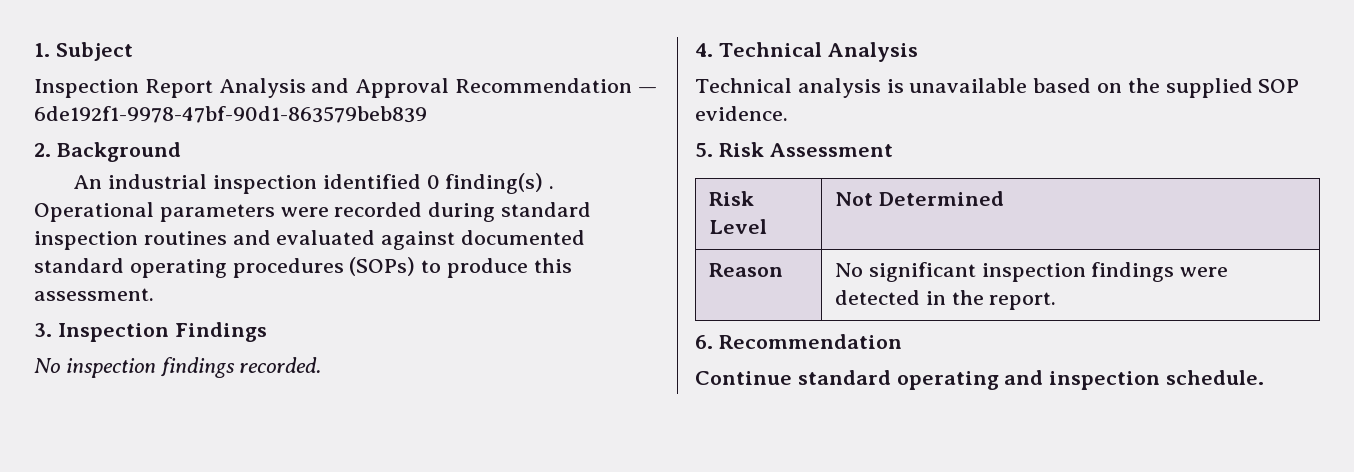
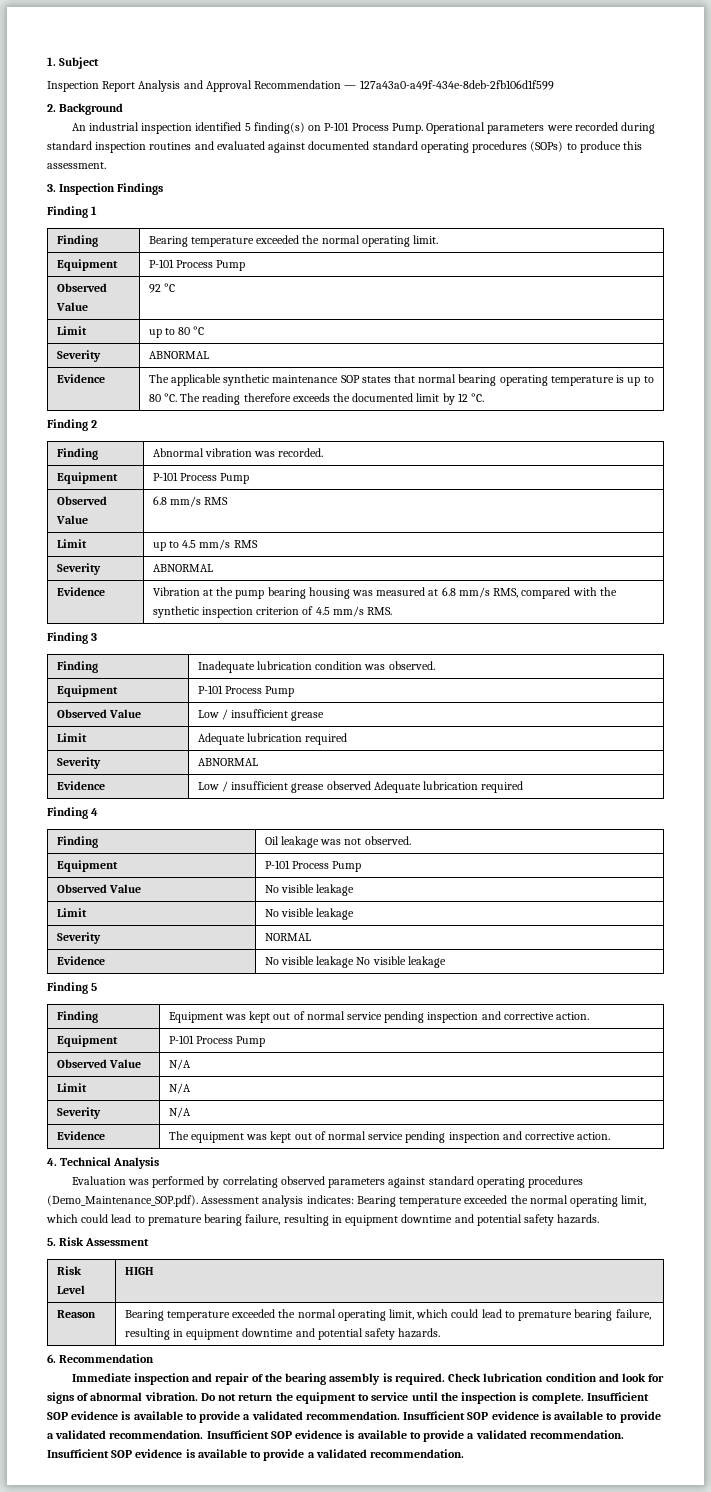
- Inspection Report Analysis and Approval Recommendation — 6de192f1-9978-47bf-90d1-863579beb839
+ Inspection Report Analysis and Approval Recommendation — 127a43a0-a49f-434e-8deb-2fb106d1f599
- An industrial inspection identified 0 finding(s) .
+ An industrial inspection identified 5 finding(s) on P-101 Process Pump.
  3. Inspection Findings
- No inspection findings recorded.
+ Finding 1
+ Finding | Bearing temperature exceeded the normal operating limit.
+ Equipment | P-101 Process Pump
+ Observed Value | 92 °C
+ Limit | up to 80 °C
+ Severity | ABNORMAL
+ Evidence | The applicable synthetic maintenance SOP states that normal bearing operating temperature is up to 80 °C. The reading therefore exceeds the documented limit by 12 °C.
+ Finding 2
+ Finding | Abnormal vibration was recorded.
+ Equipment | P-101 Process Pump
+ Observed Value | 6.8 mm/s RMS
+ Limit | up to 4.5 mm/s RMS
+ Severity | ABNORMAL
+ Evidence | Vibration at the pump bearing housing was measured at 6.8 mm/s RMS, compared with the synthetic inspection criterion of 4.5 mm/s RMS.
+ Finding 3
+ Finding | Inadequate lubrication condition was observed.
+ Equipment | P-101 Process Pump
+ Observed Value | Low / insufficient grease
+ Limit | Adequate lubrication required
+ Severity | ABNORMAL
+ Evidence | Low / insufficient grease observed Adequate lubrication required
+ Finding 4
+ Finding | Oil leakage was not observed.
+ Equipment | P-101 Process Pump
+ Observed Value | No visible leakage
+ Limit | No visible leakage
+ Severity | NORMAL
+ Evidence | No visible leakage No visible leakage
+ Finding 5
+ Finding | Equipment was kept out of normal service pending inspection and corrective action.
+ Equipment | P-101 Process Pump
+ Observed Value | N/A
+ Limit | N/A
+ Severity | N/A
+ Evidence | The equipment was kept out of normal service pending inspection and corrective action.
  4. Technical Analysis
- Technical analysis is unavailable based on the supplied SOP evidence.
+ Evaluation was performed by correlating observed parameters against standard operating procedures (Demo_Maintenance_SOP.pdf). Assessment analysis indicates: Bearing temperature exceeded the normal operating limit, which could lead to premature bearing failure, resulting in equipment downtime and potential safety hazards.
- Risk Level | Not Determined
+ Risk Level | HIGH
- Reason | No significant inspection findings were detected in the report.
+ Reason | Bearing temperature exceeded the normal operating limit, which could lead to premature bearing failure, resulting in equipment downtime and potential safety hazards.
  6. Recommendation
- Continue standard operating and inspection schedule.
+ Immediate inspection and repair of the bearing assembly is required. Check lubrication condition and look for signs of abnormal vibration. Do not return the equipment to service until the inspection is complete. Insufficient SOP evidence is available to provide a validated recommendation. Insufficient SOP evidence is available to provide a validated recommendation. Insufficient SOP evidence is available to provide a validated recommendation. Insufficient SOP evidence is available to provide a validated recommendation.

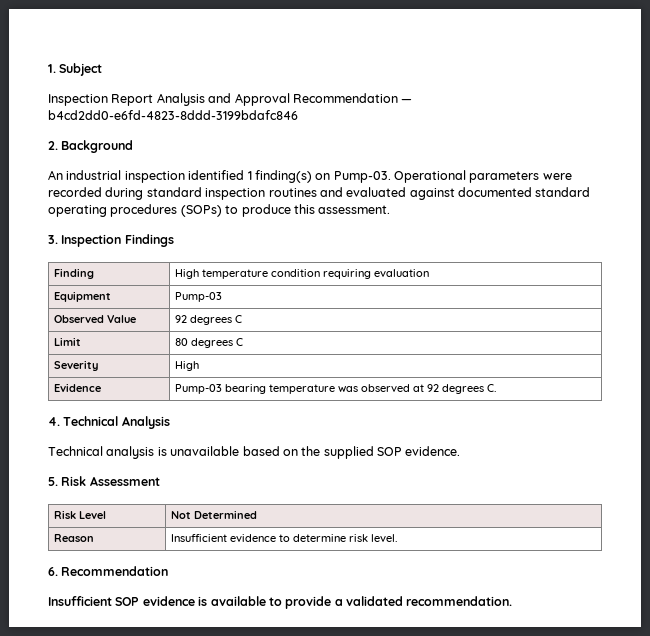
- Inspection Report Analysis and Approval Recommendation — 127a43a0-a49f-434e-8deb-2fb106d1f599
+ Inspection Report Analysis and Approval Recommendation — b4cd2dd0-e6fd-4823-8ddd-3199bdafc846
- An industrial inspection identified 5 finding(s) on P-101 Process Pump.
+ An industrial inspection identified 1 finding(s) on Pump-03.
  3. Inspection Findings
- Finding 1
- Finding | Bearing temperature exceeded the normal operating limit.
- Equipment | P-101 Process Pump
+ Finding | High temperature condition requiring evaluation
+ Equipment | Pump-03
- Observed Value | 92 °C
- Limit | up to 80 °C
- Severity | ABNORMAL
- Evidence | The applicable synthetic maintenance SOP states that normal bearing operating temperature is up to 80 °C. The reading therefore exceeds the documented limit by 12 °C.
- Finding 2
- Finding | Abnormal vibration was recorded.
- Equipment | P-101 Process Pump
- Observed Value | 6.8 mm/s RMS
- Limit | up to 4.5 mm/s RMS
- Severity | ABNORMAL
- Evidence | Vibration at the pump bearing housing was measured at 6.8 mm/s RMS, compared with the synthetic inspection criterion of 4.5 mm/s RMS.
- Finding 3
- Finding | Inadequate lubrication condition was observed.
- Equipment | P-101 Process Pump
- Observed Value | Low / insufficient grease
- Limit | Adequate lubrication required
- Severity | ABNORMAL
- Evidence | Low / insufficient grease observed Adequate lubrication required
- Finding 4
- Finding | Oil leakage was not observed.
- Equipment | P-101 Process Pump
- Observed Value | No visible leakage
- Limit | No visible leakage
- Severity | NORMAL
- Evidence | No visible leakage No visible leakage
- Finding 5
- Finding | Equipment was kept out of normal service pending inspection and corrective action.
- Equipment | P-101 Process Pump
- Observed Value | N/A
- Limit | N/A
- Severity | N/A
- Evidence | The equipment was kept out of normal service pending inspection and corrective action.
+ Observed Value | 92 degrees C
+ Limit | 80 degrees C
+ Severity | High
+ Evidence | Pump-03 bearing temperature was observed at 92 degrees C.
  4. Technical Analysis
- Evaluation was performed by correlating observed parameters against standard operating procedures (Demo_Maintenance_SOP.pdf). Assessment analysis indicates: Bearing temperature exceeded the normal operating limit, which could lead to premature bearing failure, resulting in equipment downtime and potential safety hazards.
+ Technical analysis is unavailable based on the supplied SOP evidence.
- Risk Level | HIGH
+ Risk Level | Not Determined
- Reason | Bearing temperature exceeded the normal operating limit, which could lead to premature bearing failure, resulting in equipment downtime and potential safety hazards.
+ Reason | Insufficient evidence to determine risk level.
  6. Recommendation
- Immediate inspection and repair of the bearing assembly is required. Check lubrication condition and look for signs of abnormal vibration. Do not return the equipment to service until the inspection is complete. Insufficient SOP evidence is available to provide a validated recommendation. Insufficient SOP evidence is available to provide a validated recommendation. Insufficient SOP evidence is available to provide a validated recommendation. Insufficient SOP evidence is available to provide a validated recommendation.
+ Insufficient SOP evidence is available to provide a validated recommendation.

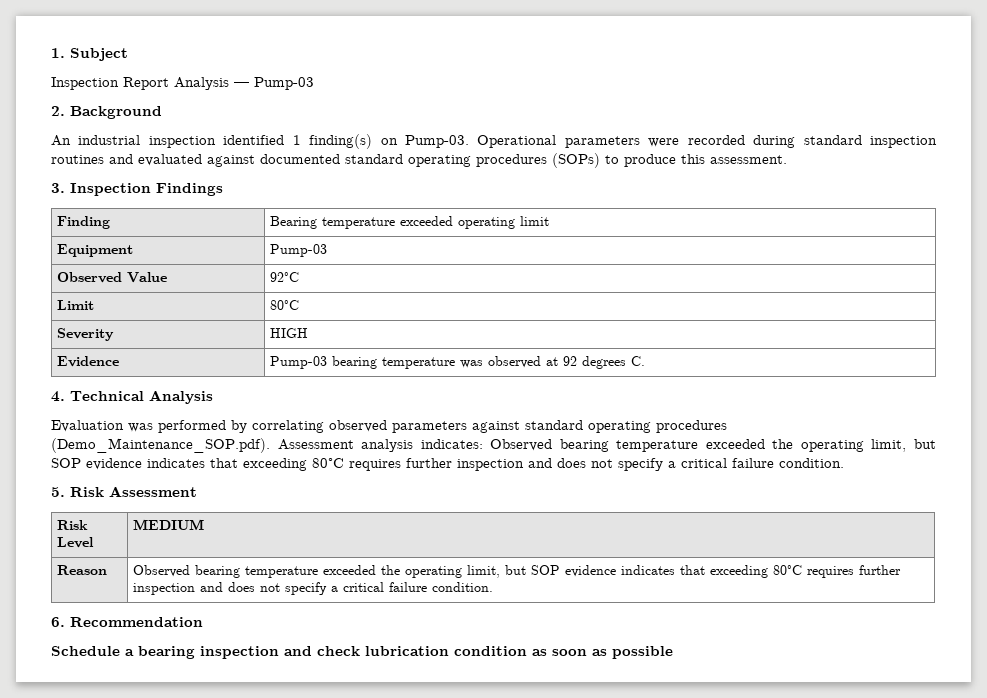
- Inspection Report Analysis and Approval Recommendation — b4cd2dd0-e6fd-4823-8ddd-3199bdafc846
+ Inspection Report Analysis — Pump-03
- Finding | High temperature condition requiring evaluation
+ Finding | Bearing temperature exceeded operating limit
- Observed Value | 92 degrees C
- Limit | 80 degrees C
+ Observed Value | 92°C
+ Limit | 80°C
- Severity | High
+ Severity | HIGH
- Technical analysis is unavailable based on the supplied SOP evidence.
+ Evaluation was performed by correlating observed parameters against standard operating procedures (Demo_Maintenance_SOP.pdf). Assessment analysis indicates: Observed bearing temperature exceeded the operating limit, but SOP evidence indicates that exceeding 80°C requires further inspection and does not specify a critical failure condition.
- Risk Level | Not Determined
+ Risk Level | MEDIUM
- Reason | Insufficient evidence to determine risk level.
+ Reason | Observed bearing temperature exceeded the operating limit, but SOP evidence indicates that exceeding 80°C requires further inspection and does not specify a critical failure condition.
  6. Recommendation
- Insufficient SOP evidence is available to provide a validated recommendation.
+ Schedule a bearing inspection and check lubrication condition as soon as possible

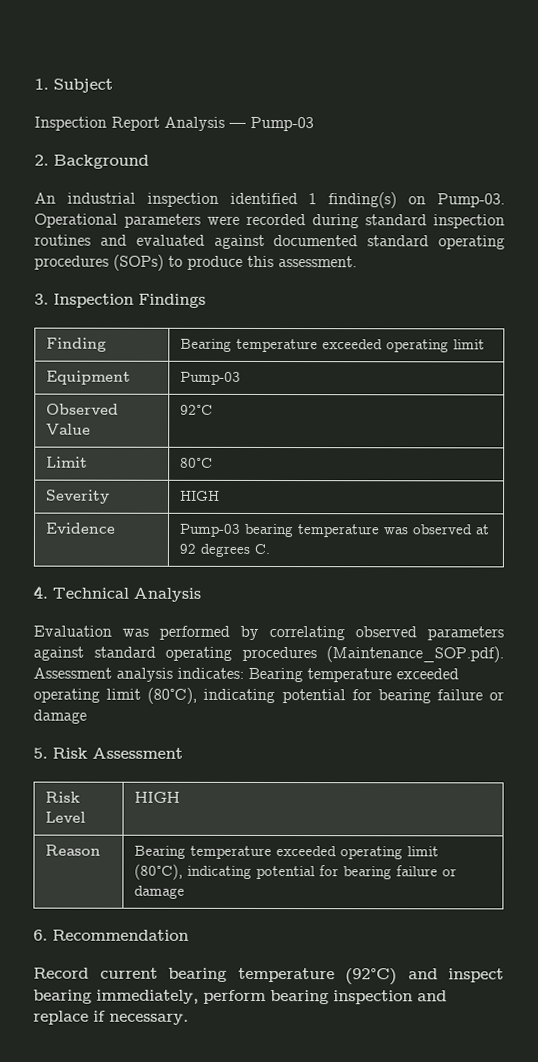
- Evaluation was performed by correlating observed parameters against standard operating procedures (Demo_Maintenance_SOP.pdf). Assessment analysis indicates: Observed bearing temperature exceeded the operating limit, but SOP evidence indicates that exceeding 80°C requires further inspection and does not specify a critical failure condition.
+ Evaluation was performed by correlating observed parameters against standard operating procedures (Maintenance_SOP.pdf). Assessment analysis indicates: Bearing temperature exceeded operating limit (80°C), indicating potential for bearing failure or damage
- Risk Level | MEDIUM
+ Risk Level | HIGH
- Reason | Observed bearing temperature exceeded the operating limit, but SOP evidence indicates that exceeding 80°C requires further inspection and does not specify a critical failure condition.
+ Reason | Bearing temperature exceeded operating limit (80°C), indicating potential for bearing failure or damage
  6. Recommendation
- Schedule a bearing inspection and check lubrication condition as soon as possible
+ Record current bearing temperature (92°C) and inspect bearing immediately, perform bearing inspection and replace if necessary.

